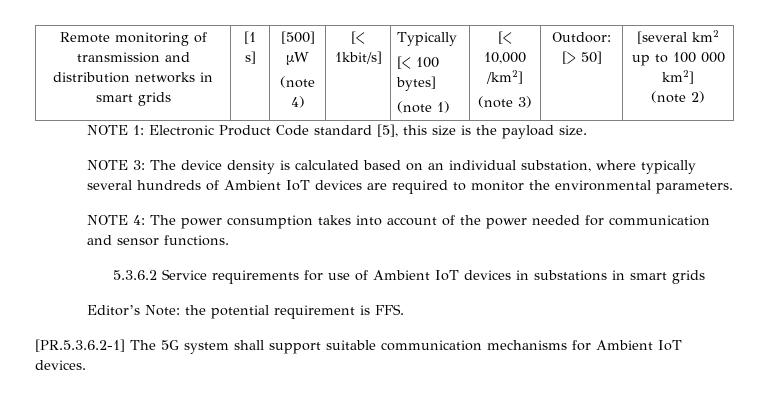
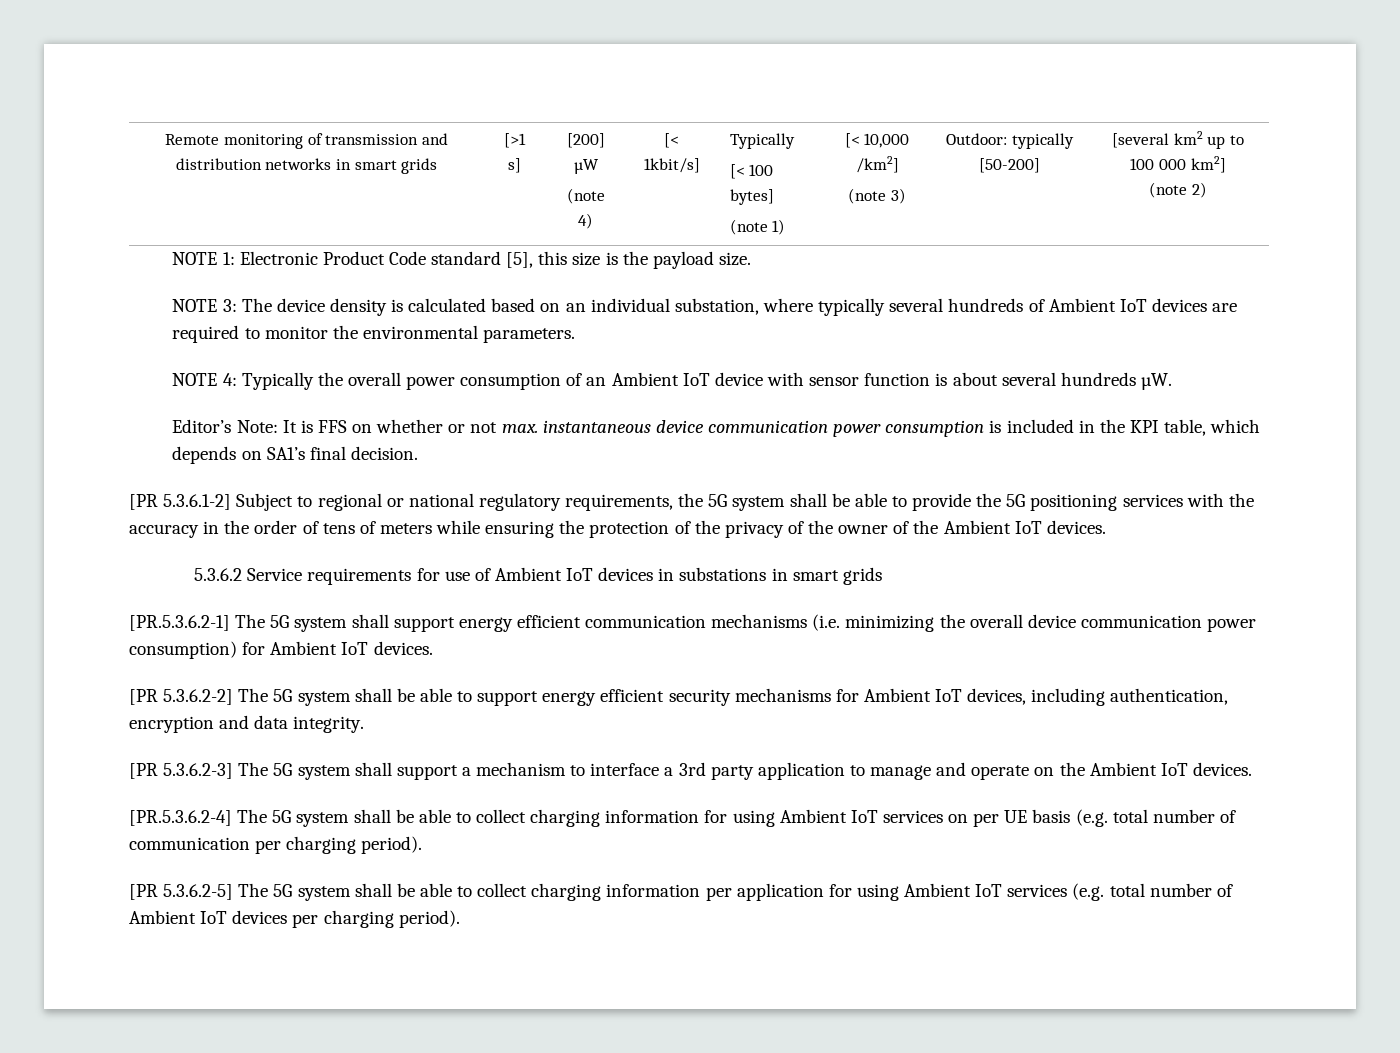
- [1 s]
+ [>1 s]
- [500] µW
+ [200] µW
- Outdoor: [> 50]
+ Outdoor: typically [50-200]
- NOTE 4: The power consumption takes into account of the power needed for communication and sensor functions.
+ NOTE 4: Typically the overall power consumption of an Ambient IoT device with sensor function is about several hundreds µW.
+ Editor’s Note: It is FFS on whether or not max. instantaneous device communication power consumption is included in the KPI table, which depends on SA1’s final decision.
+ [PR 5.3.6.1-2] Subject to regional or national regulatory requirements, the 5G system shall be able to provide the 5G positioning services with the accuracy in the order of tens of meters while ensuring the protection of the privacy of the owner of the Ambient IoT devices.
- Editor’s Note: the potential requirement is FFS.
- [PR.5.3.6.2-1] The 5G system shall support suitable communication mechanisms for Ambient IoT devices.
+ [PR.5.3.6.2-1] The 5G system shall support energy efficient communication mechanisms (i.e. minimizing the overall device communication power consumption) for Ambient IoT devices.
+ [PR 5.3.6.2-2] The 5G system shall be able to support energy efficient security mechanisms for Ambient IoT devices, including authentication, encryption and data integrity.
+ [PR 5.3.6.2-3] The 5G system shall support a mechanism to interface a 3rd party application to manage and operate on the Ambient IoT devices.
+ [PR.5.3.6.2-4] The 5G system shall be able to collect charging information for using Ambient IoT services on per UE basis (e.g. total number of communication per charging period).
+ [PR 5.3.6.2-5] The 5G system shall be able to collect charging information per application for using Ambient IoT services (e.g. total number of Ambient IoT devices per charging period).

